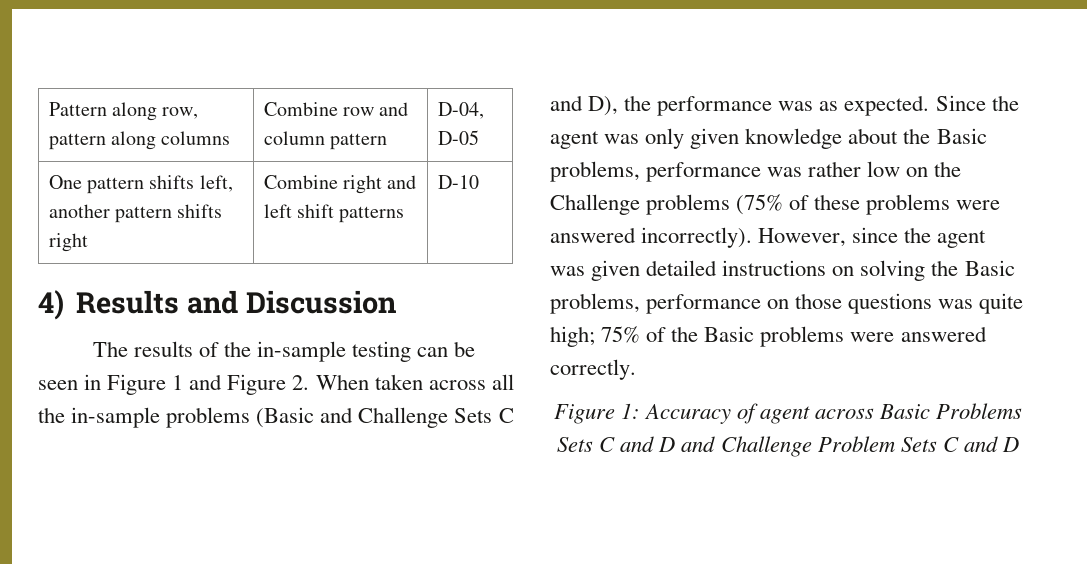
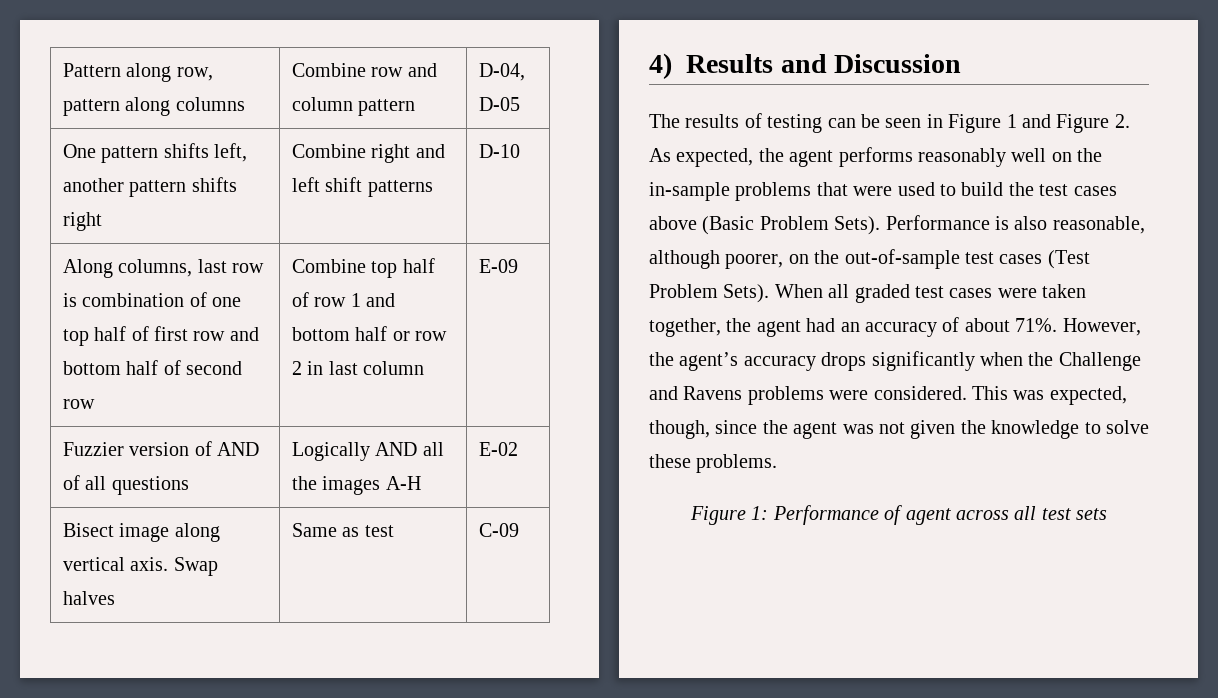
+ Along columns, last row is combination of one top half of first row and bottom half of second row | Combine top half of row 1 and bottom half or row 2 in last column | E-09
+ Fuzzier version of AND of all questions | Logically AND all the images A-H | E-02
+ Bisect image along vertical axis. Swap halves | Same as test | C-09
- The results of the in-sample testing can be seen in Figure 1 and Figure 2. When taken across all the in-sample problems (Basic and Challenge Sets C and D), the performance was as expected. Since the agent was only given knowledge about the Basic problems, performance was rather low on the Challenge problems (75% of these problems were answered incorrectly). However, since the agent was given detailed instructions on solving the Basic problems, performance on those questions was quite high; 75% of the Basic problems were answered correctly.
+ The results of testing can be seen in Figure 1 and Figure 2. As expected, the agent performs reasonably well on the in-sample problems that were used to build the test cases above (Basic Problem Sets). Performance is also reasonable, although poorer, on the out-of-sample test cases (Test Problem Sets). When all graded test cases were taken together, the agent had an accuracy of about 71%. However, the agent’s accuracy drops significantly when the Challenge and Ravens problems were considered. This was expected, though, since the agent was not given the knowledge to solve these problems.
- Figure 1: Accuracy of agent across Basic Problems Sets C and D and Challenge Problem Sets C and D
+ Figure 1: Performance of agent across all test sets

